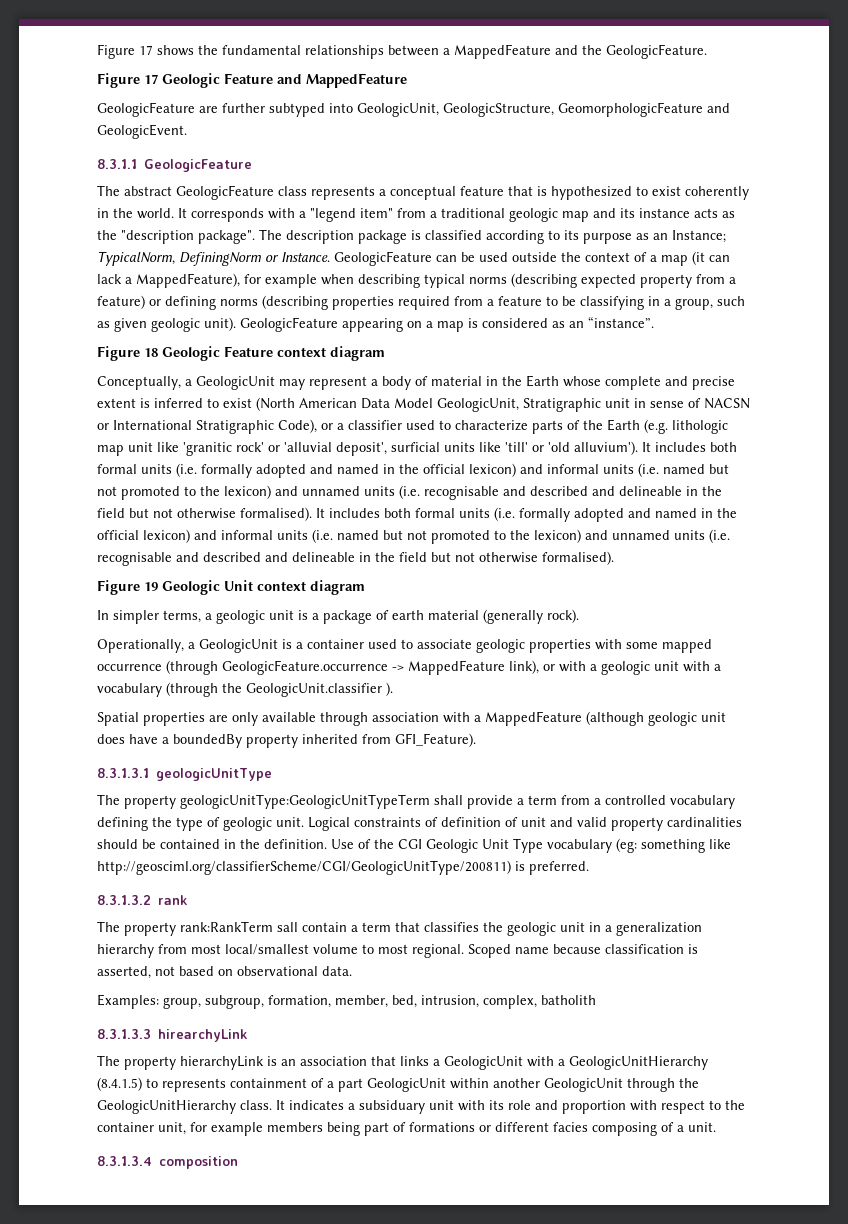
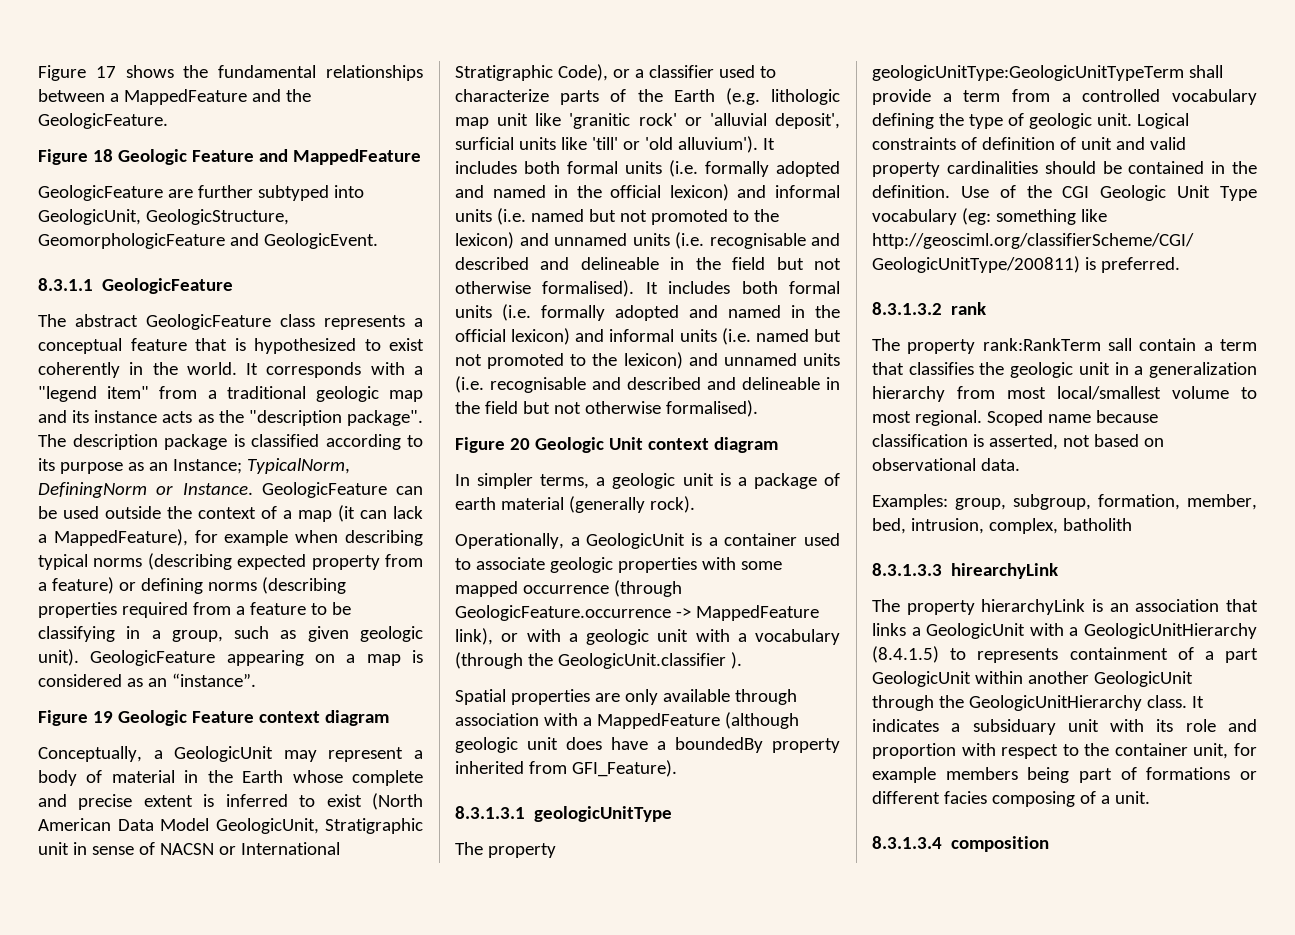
- Figure 17 Geologic Feature and MappedFeature
+ Figure 18 Geologic Feature and MappedFeature
- Figure 18 Geologic Feature context diagram
+ Figure 19 Geologic Feature context diagram
- Figure 19 Geologic Unit context diagram
+ Figure 20 Geologic Unit context diagram

